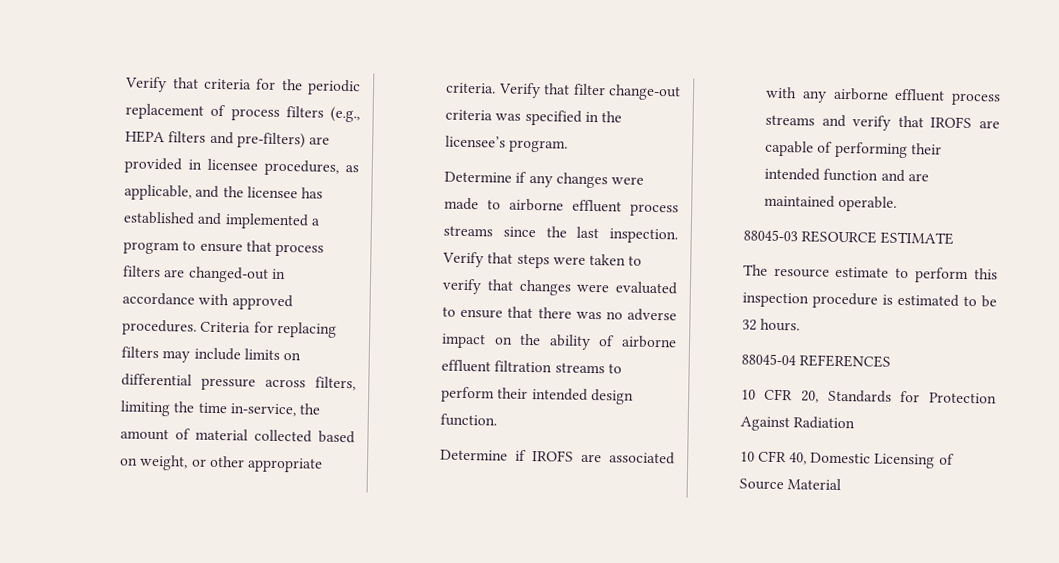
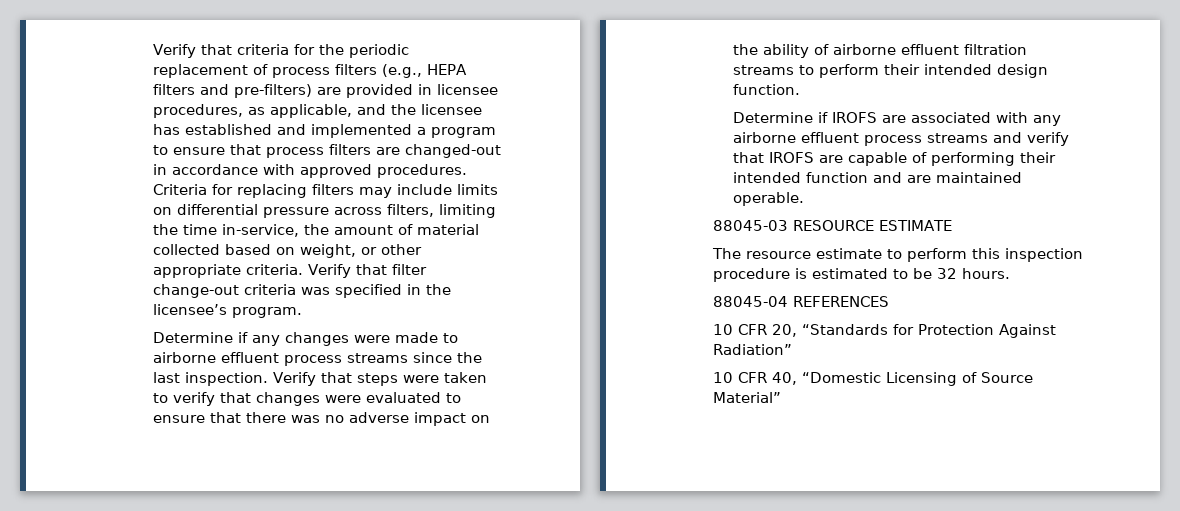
- 10 CFR 20, Standards for Protection Against Radiation
+ 10 CFR 20, “Standards for Protection Against Radiation”
- 10 CFR 40, Domestic Licensing of Source Material
+ 10 CFR 40, “Domestic Licensing of Source Material”

